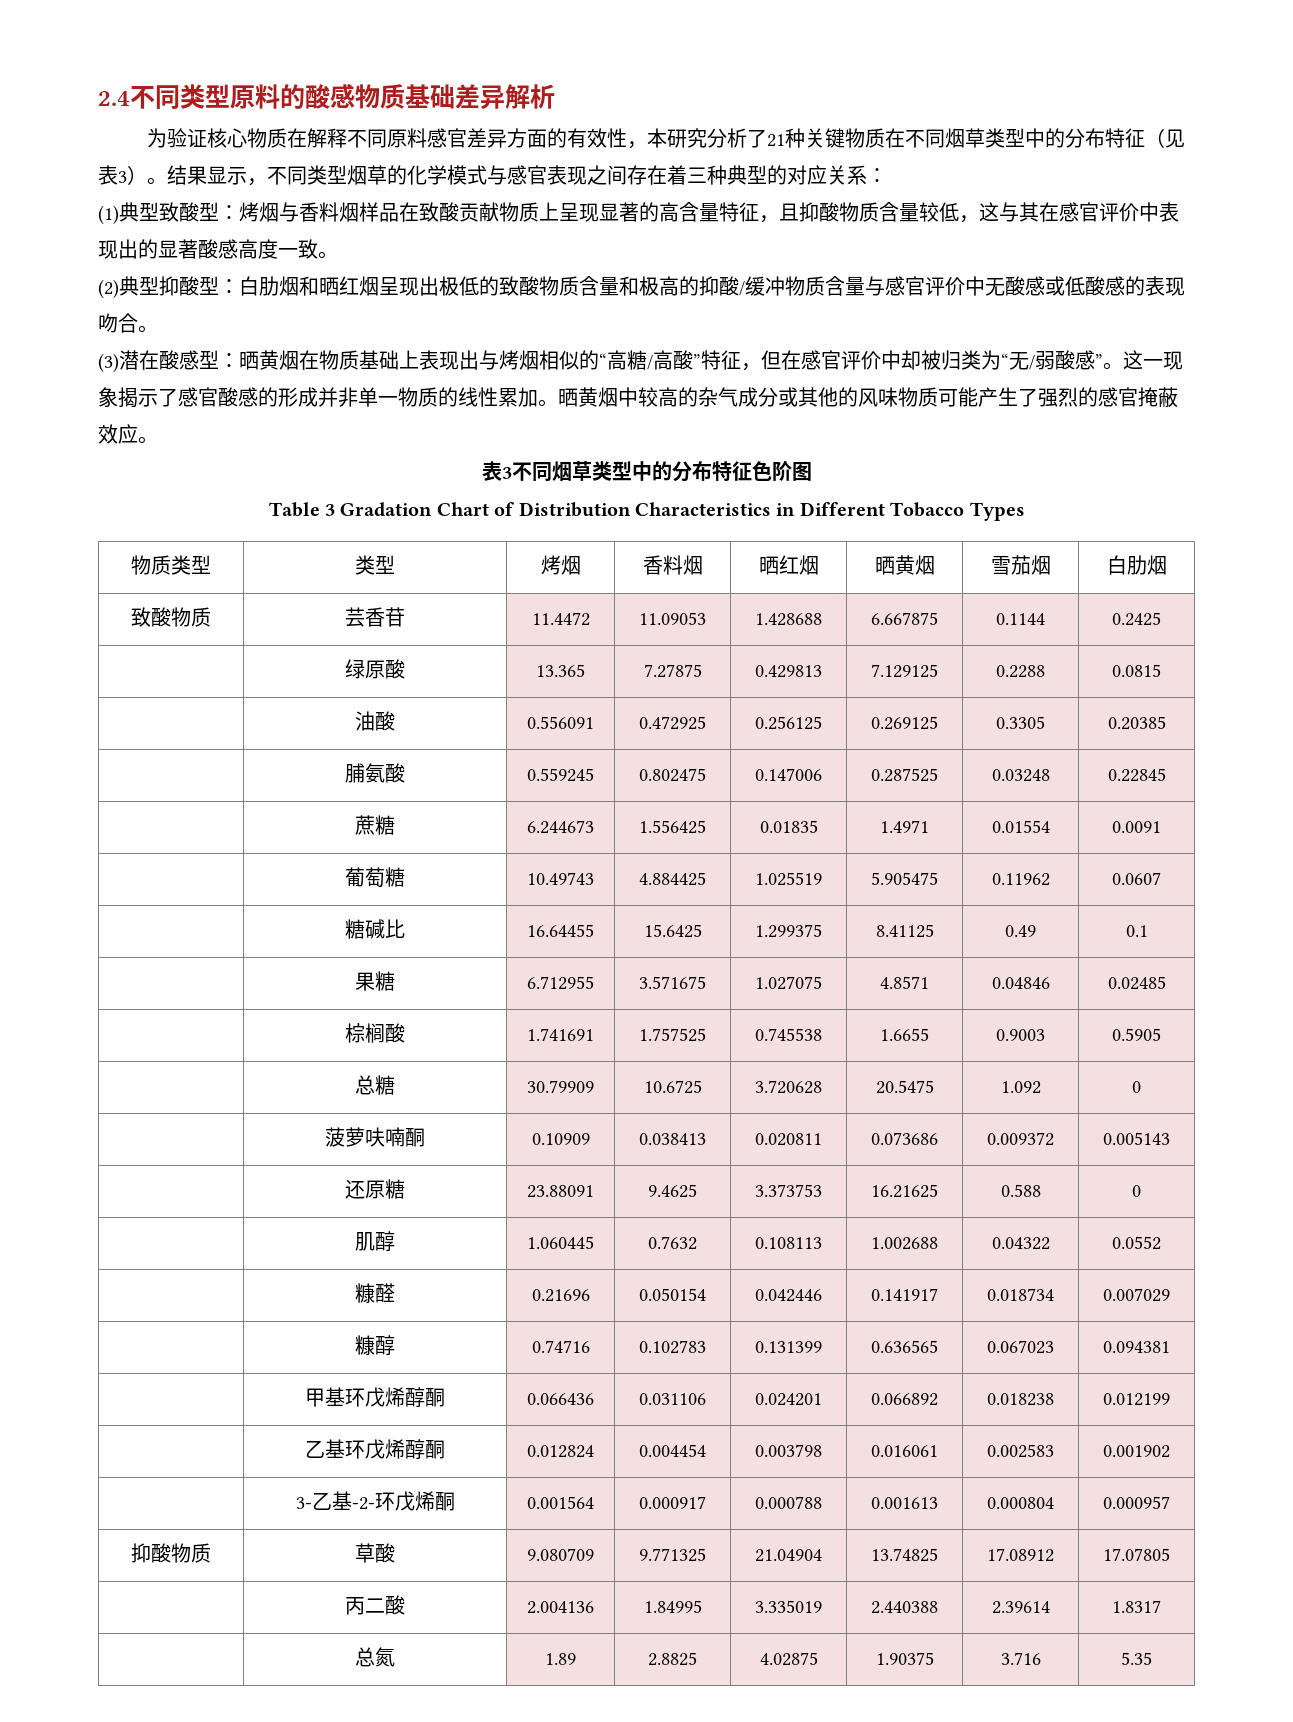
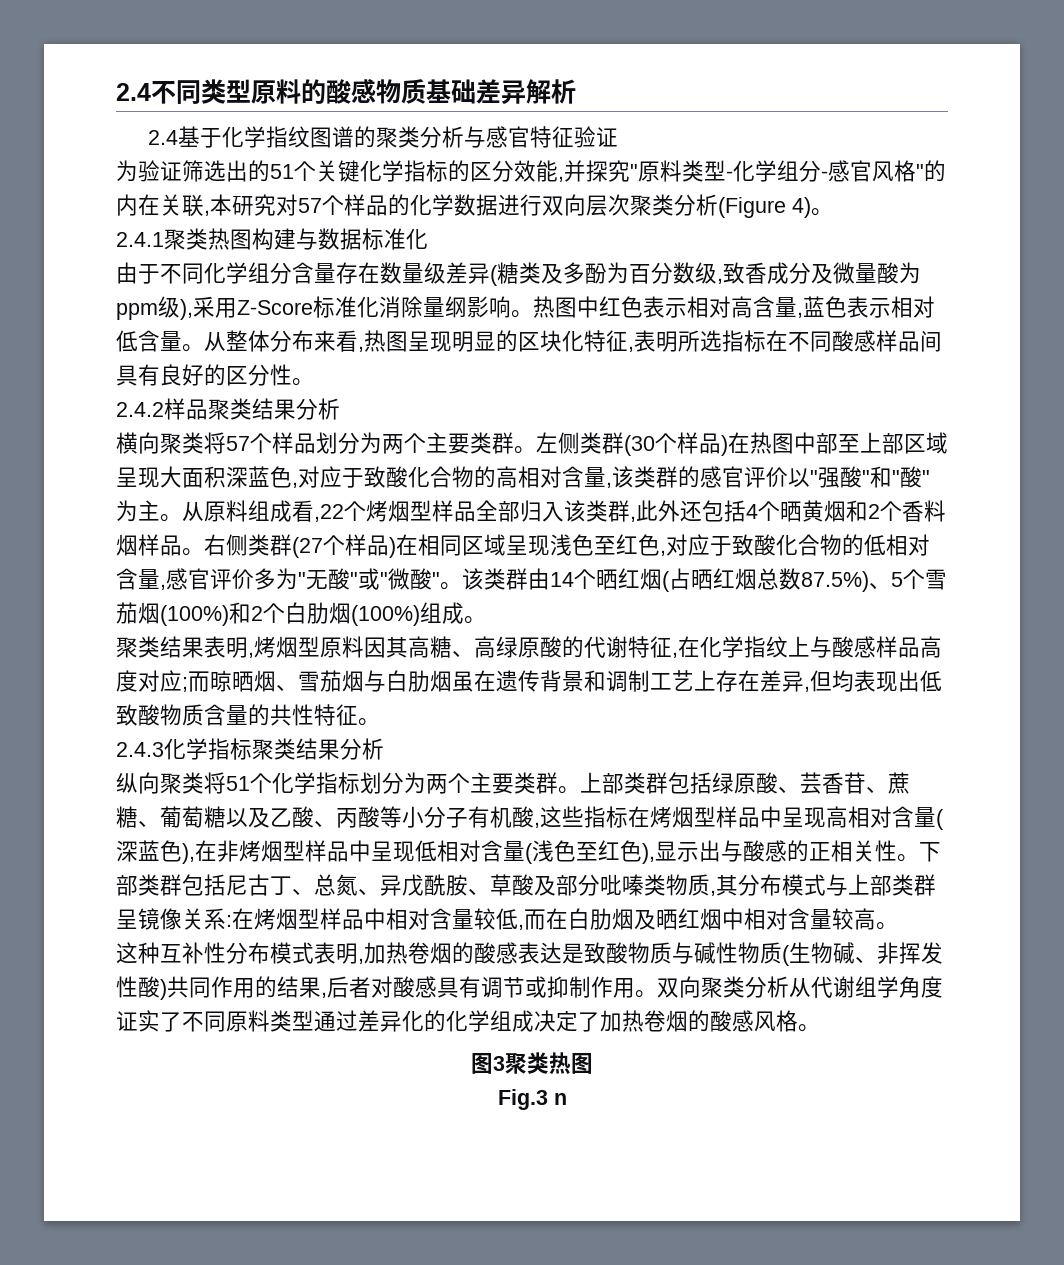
- 为验证核心物质在解释不同原料感官差异方面的有效性，本研究分析了21种关键物质在不同烟草类型中的分布特征（见表3）。结果显示，不同类型烟草的化学模式与感官表现之间存在着三种典型的对应关系：
- (1)典型致酸型：烤烟与香料烟样品在致酸贡献物质上呈现显著的高含量特征，且抑酸物质含量较低，这与其在感官评价中表现出的显著酸感高度一致。
- (2)典型抑酸型：白肋烟和晒红烟呈现出极低的致酸物质含量和极高的抑酸/缓冲物质含量与感官评价中无酸感或低酸感的表现吻合。
- (3)潜在酸感型：晒黄烟在物质基础上表现出与烤烟相似的“高糖/高酸”特征，但在感官评价中却被归类为“无/弱酸感”。这一现象揭示了感官酸感的形成并非单一物质的线性累加。晒黄烟中较高的杂气成分或其他的风味物质可能产生了强烈的感官掩蔽效应。
- 表3不同烟草类型中的分布特征色阶图
- Table 3 Gradation Chart of Distribution Characteristics in Different Tobacco Types
- 物质类型 | 类型 | 烤烟 | 香料烟 | 晒红烟 | 晒黄烟 | 雪茄烟 | 白肋烟
- 致酸物质 | 芸香苷 | 11.4472 | 11.09053 | 1.428688 | 6.667875 | 0.1144 | 0.2425
- | 绿原酸 | 13.365 | 7.27875 | 0.429813 | 7.129125 | 0.2288 | 0.0815
- | 油酸 | 0.556091 | 0.472925 | 0.256125 | 0.269125 | 0.3305 | 0.20385
- | 脯氨酸 | 0.559245 | 0.802475 | 0.147006 | 0.287525 | 0.03248 | 0.22845
- | 蔗糖 | 6.244673 | 1.556425 | 0.01835 | 1.4971 | 0.01554 | 0.0091
- | 葡萄糖 | 10.49743 | 4.884425 | 1.025519 | 5.905475 | 0.11962 | 0.0607
- | 糖碱比 | 16.64455 | 15.6425 | 1.299375 | 8.41125 | 0.49 | 0.1
- | 果糖 | 6.712955 | 3.571675 | 1.027075 | 4.8571 | 0.04846 | 0.02485
- | 棕榈酸 | 1.741691 | 1.757525 | 0.745538 | 1.6655 | 0.9003 | 0.5905
- | 总糖 | 30.79909 | 10.6725 | 3.720628 | 20.5475 | 1.092 | 0
- | 菠萝呋喃酮 | 0.10909 | 0.038413 | 0.020811 | 0.073686 | 0.009372 | 0.005143
- | 还原糖 | 23.88091 | 9.4625 | 3.373753 | 16.21625 | 0.588 | 0
- | 肌醇 | 1.060445 | 0.7632 | 0.108113 | 1.002688 | 0.04322 | 0.0552
- | 糠醛 | 0.21696 | 0.050154 | 0.042446 | 0.141917 | 0.018734 | 0.007029
- | 糠醇 | 0.74716 | 0.102783 | 0.131399 | 0.636565 | 0.067023 | 0.094381
- | 甲基环戊烯醇酮 | 0.066436 | 0.031106 | 0.024201 | 0.066892 | 0.018238 | 0.012199
- | 乙基环戊烯醇酮 | 0.012824 | 0.004454 | 0.003798 | 0.016061 | 0.002583 | 0.001902
- | 3-乙基-2-环戊烯酮 | 0.001564 | 0.000917 | 0.000788 | 0.001613 | 0.000804 | 0.000957
- 抑酸物质 | 草酸 | 9.080709 | 9.771325 | 21.04904 | 13.74825 | 17.08912 | 17.07805
- | 丙二酸 | 2.004136 | 1.84995 | 3.335019 | 2.440388 | 2.39614 | 1.8317
- | 总氮 | 1.89 | 2.8825 | 4.02875 | 1.90375 | 3.716 | 5.35
+ 2.4基于化学指纹图谱的聚类分析与感官特征验证
+ 为验证筛选出的51个关键化学指标的区分效能,并探究"原料类型-化学组分-感官风格"的内在关联,本研究对57个样品的化学数据进行双向层次聚类分析(Figure 4)。
+ 2.4.1聚类热图构建与数据标准化
+ 由于不同化学组分含量存在数量级差异(糖类及多酚为百分数级,致香成分及微量酸为ppm级),采用Z-Score标准化消除量纲影响。热图中红色表示相对高含量,蓝色表示相对低含量。从整体分布来看,热图呈现明显的区块化特征,表明所选指标在不同酸感样品间具有良好的区分性。
+ 2.4.2样品聚类结果分析
+ 横向聚类将57个样品划分为两个主要类群。左侧类群(30个样品)在热图中部至上部区域呈现大面积深蓝色,对应于致酸化合物的高相对含量,该类群的感官评价以"强酸"和"酸"为主。从原料组成看,22个烤烟型样品全部归入该类群,此外还包括4个晒黄烟和2个香料烟样品。右侧类群(27个样品)在相同区域呈现浅色至红色,对应于致酸化合物的低相对含量,感官评价多为"无酸"或"微酸"。该类群由14个晒红烟(占晒红烟总数87.5%)、5个雪茄烟(100%)和2个白肋烟(100%)组成。
+ 聚类结果表明,烤烟型原料因其高糖、高绿原酸的代谢特征,在化学指纹上与酸感样品高度对应;而晾晒烟、雪茄烟与白肋烟虽在遗传背景和调制工艺上存在差异,但均表现出低致酸物质含量的共性特征。
+ 2.4.3化学指标聚类结果分析
+ 纵向聚类将51个化学指标划分为两个主要类群。上部类群包括绿原酸、芸香苷、蔗糖、葡萄糖以及乙酸、丙酸等小分子有机酸,这些指标在烤烟型样品中呈现高相对含量(深蓝色),在非烤烟型样品中呈现低相对含量(浅色至红色),显示出与酸感的正相关性。下部类群包括尼古丁、总氮、异戊酰胺、草酸及部分吡嗪类物质,其分布模式与上部类群呈镜像关系:在烤烟型样品中相对含量较低,而在白肋烟及晒红烟中相对含量较高。
+ 这种互补性分布模式表明,加热卷烟的酸感表达是致酸物质与碱性物质(生物碱、非挥发性酸)共同作用的结果,后者对酸感具有调节或抑制作用。双向聚类分析从代谢组学角度证实了不同原料类型通过差异化的化学组成决定了加热卷烟的酸感风格。
+ 图3聚类热图
+ Fig.3 n

